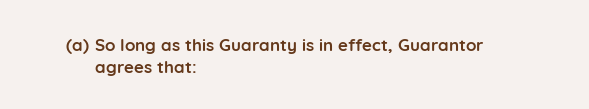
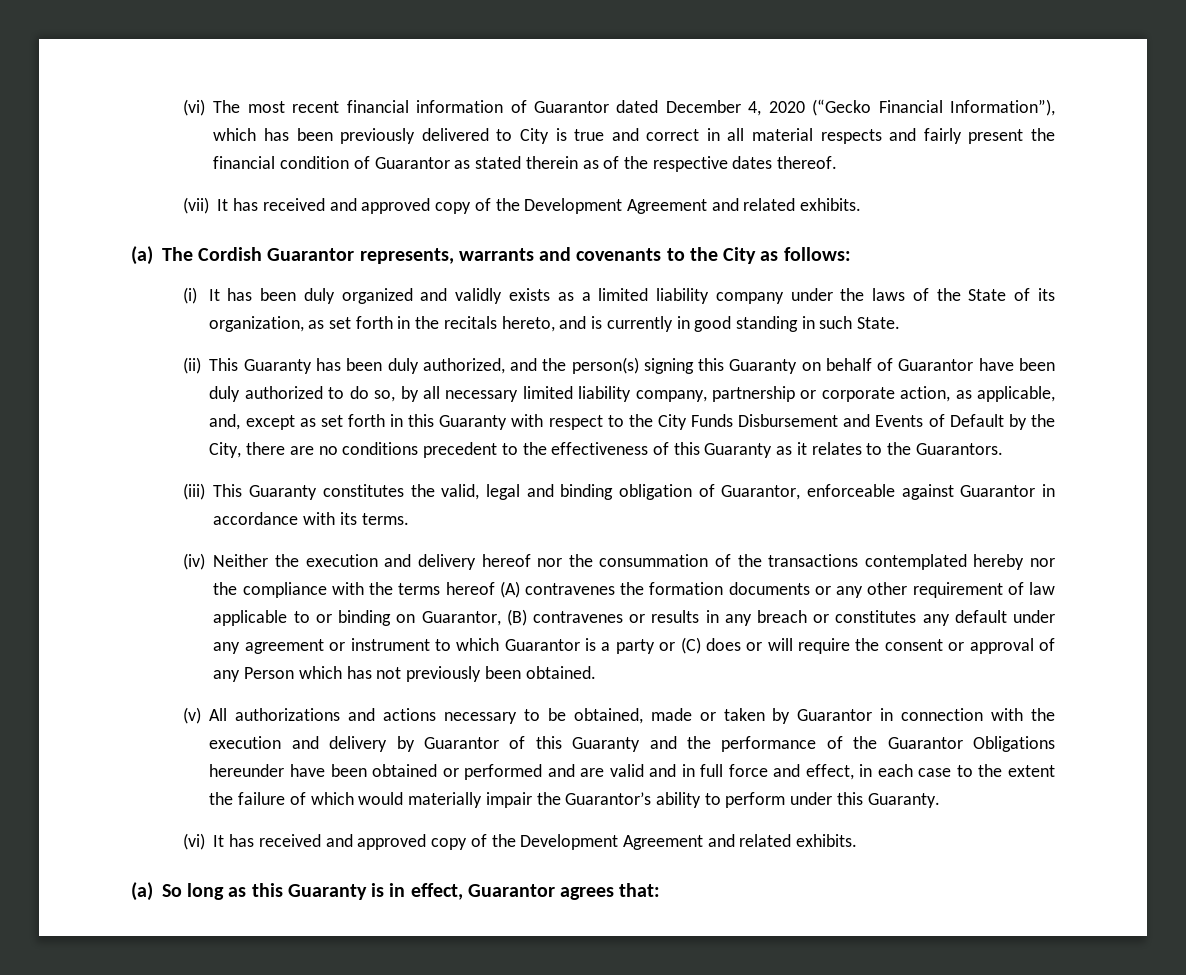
+ (vi) The most recent financial information of Guarantor dated December 4, 2020 (“Gecko Financial Information”), which has been previously delivered to City is true and correct in all material respects and fairly present the financial condition of Guarantor as stated therein as of the respective dates thereof.
+ (vii) It has received and approved copy of the Development Agreement and related exhibits.
+ (a) The Cordish Guarantor represents, warrants and covenants to the City as follows:
+ (i) It has been duly organized and validly exists as a limited liability company under the laws of the State of its organization, as set forth in the recitals hereto, and is currently in good standing in such State.
+ (ii) This Guaranty has been duly authorized, and the person(s) signing this Guaranty on behalf of Guarantor have been duly authorized to do so, by all necessary limited liability company, partnership or corporate action, as applicable, and, except as set forth in this Guaranty with respect to the City Funds Disbursement and Events of Default by the City, there are no conditions precedent to the effectiveness of this Guaranty as it relates to the Guarantors.
+ (iii) This Guaranty constitutes the valid, legal and binding obligation of Guarantor, enforceable against Guarantor in accordance with its terms.
+ (iv) Neither the execution and delivery hereof nor the consummation of the transactions contemplated hereby nor the compliance with the terms hereof (A) contravenes the formation documents or any other requirement of law applicable to or binding on Guarantor, (B) contravenes or results in any breach or constitutes any default under any agreement or instrument to which Guarantor is a party or (C) does or will require the consent or approval of any Person which has not previously been obtained.
+ (v) All authorizations and actions necessary to be obtained, made or taken by Guarantor in connection with the execution and delivery by Guarantor of this Guaranty and the performance of the Guarantor Obligations hereunder have been obtained or performed and are valid and in full force and effect, in each case to the extent the failure of which would materially impair the Guarantor’s ability to perform under this Guaranty.
+ (vi) It has received and approved copy of the Development Agreement and related exhibits.

